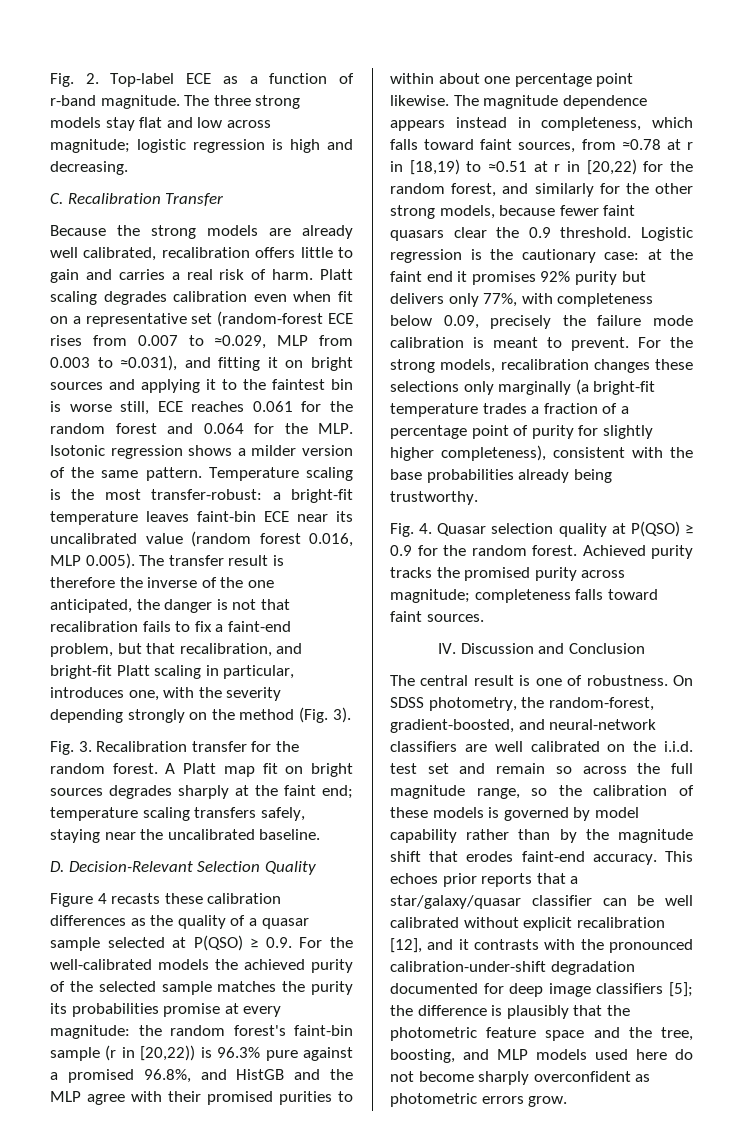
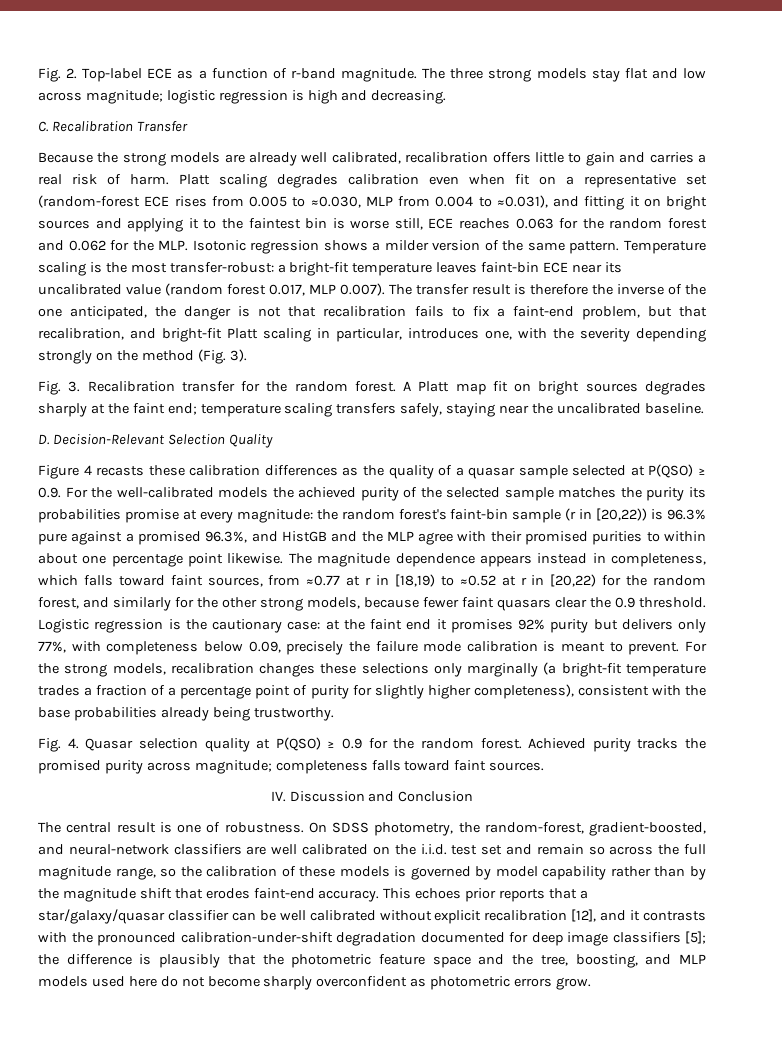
- Platt scaling degrades calibration even when fit on a representative set (random-forest ECE rises from 0.007 to ≈0.029, MLP from 0.003 to ≈0.031), and fitting it on bright sources and applying it to the faintest bin is worse still, ECE reaches 0.061 for the random forest and 0.064 for the MLP. Isotonic regression shows a milder version of the same pattern.
+ Platt scaling degrades calibration even when fit on a representative set (random-forest ECE rises from 0.005 to ≈0.030, MLP from 0.004 to ≈0.031), and fitting it on bright sources and applying it to the faintest bin is worse still, ECE reaches 0.063 for the random forest and 0.062 for the MLP. Isotonic regression shows a milder version of the same pattern.
- a bright-fit temperature leaves faint-bin ECE near its uncalibrated value (random forest 0.016, MLP 0.005). The transfer result is therefore the inverse of the one anticipated, the danger is not that recalibration fails to fix a faint-end problem, but that recalibration, and bright-fit Platt scaling in particular, introduces one, with the severity depending strongly on the method (Fig. 3).
+ a bright-fit temperature leaves faint-bin ECE near its uncalibrated value (random forest 0.017, MLP 0.007). The transfer result is therefore the inverse of the one anticipated, the danger is not that recalibration fails to fix a faint-end problem, but that recalibration, and bright-fit Platt scaling in particular, introduces one, with the severity depending strongly on the method (Fig. 3).
- the random forest's faint-bin sample (r in [20,22)) is 96.3% pure against a promised 96.8%, and HistGB and the MLP agree with their promised purities to within about one percentage point likewise.
+ the random forest's faint-bin sample (r in [20,22)) is 96.3% pure against a promised 96.3%, and HistGB and the MLP agree with their promised purities to within about one percentage point likewise.
- The magnitude dependence appears instead in completeness, which falls toward faint sources, from ≈0.78 at r in [18,19) to ≈0.51 at r in [20,22) for the random forest, and similarly for the other strong models, because fewer faint quasars clear the 0.9 threshold.
+ The magnitude dependence appears instead in completeness, which falls toward faint sources, from ≈0.77 at r in [18,19) to ≈0.52 at r in [20,22) for the random forest, and similarly for the other strong models, because fewer faint quasars clear the 0.9 threshold.

